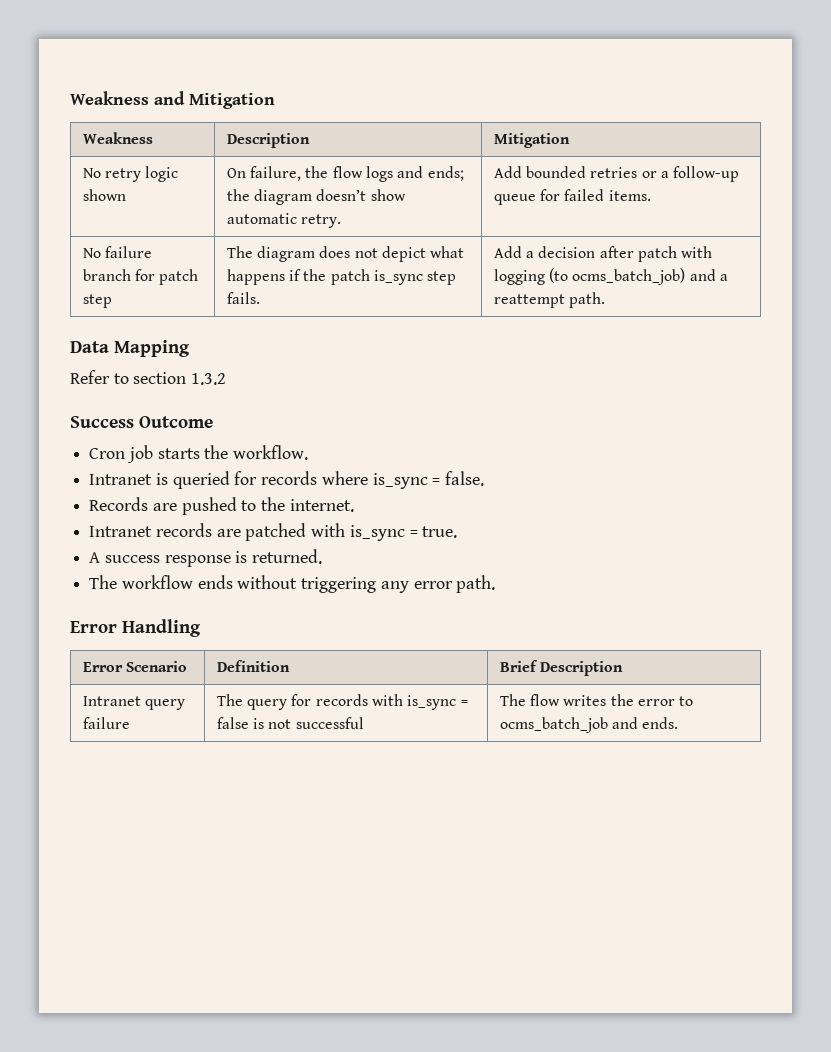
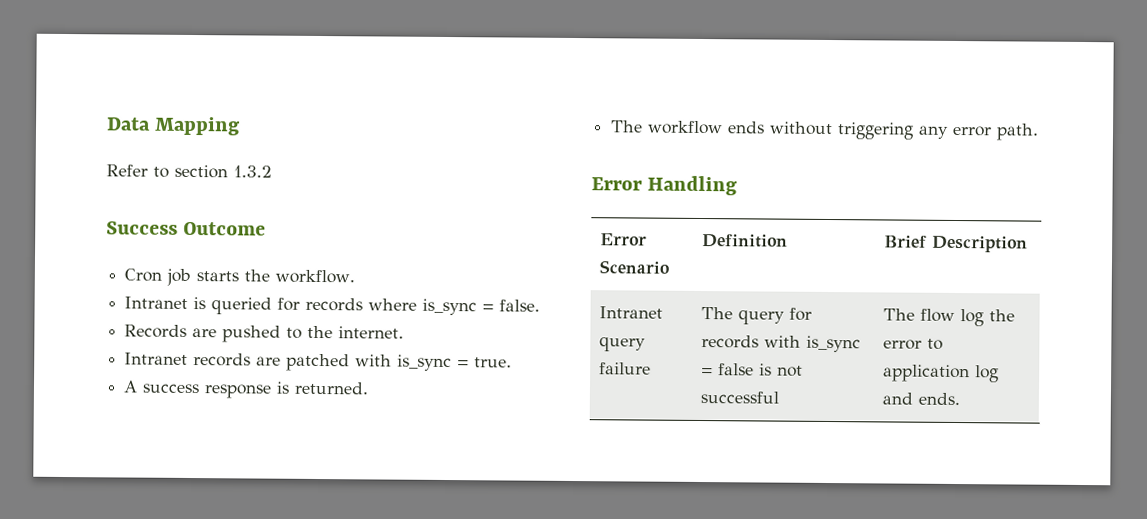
- Weakness and Mitigation
- Weakness | Description | Mitigation
- No retry logic shown | On failure, the flow logs and ends; the diagram doesn’t show automatic retry. | Add bounded retries or a follow-up queue for failed items.
- No failure branch for patch step | The diagram does not depict what happens if the patch is_sync step fails. | Add a decision after patch with logging (to ocms_batch_job) and a reattempt path.
- Intranet query failure | The query for records with is_sync = false is not successful | The flow writes the error to ocms_batch_job and ends.
+ Intranet query failure | The query for records with is_sync = false is not successful | The flow log the error to application log and ends.

